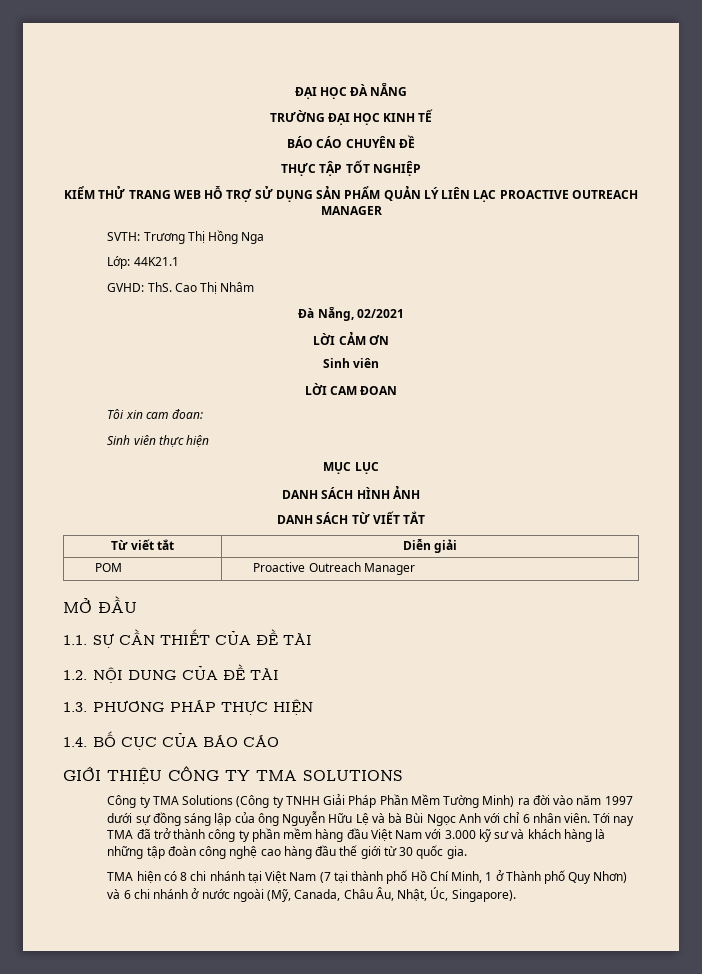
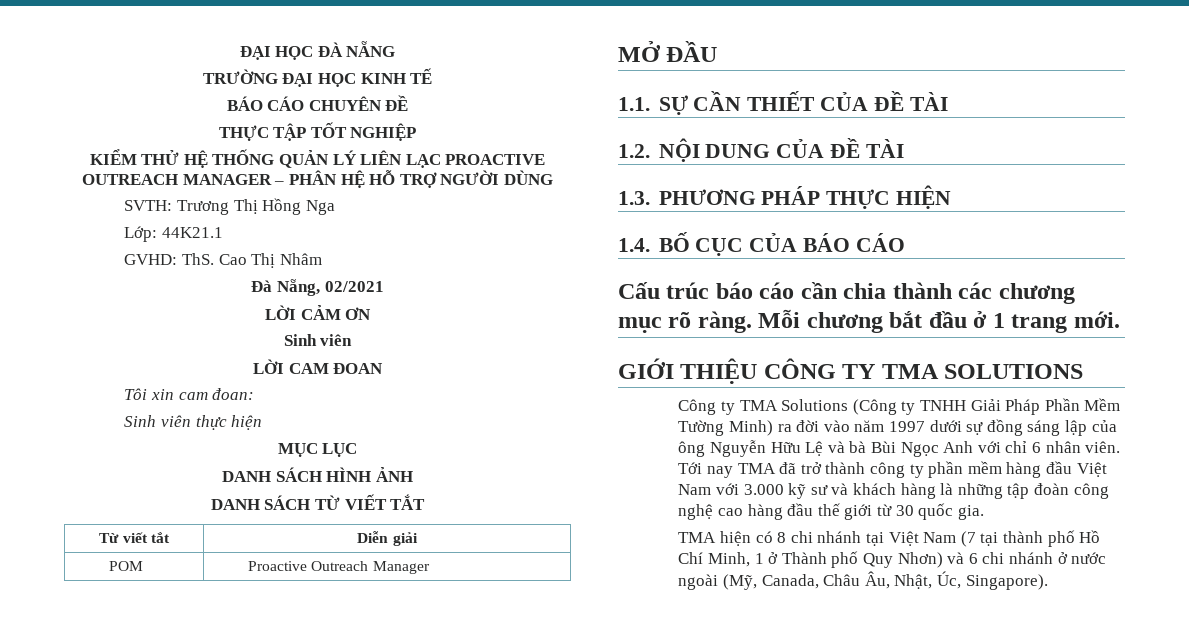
- KIỂM THỬ TRANG WEB HỖ TRỢ SỬ DỤNG SẢN PHẨM QUẢN LÝ LIÊN LẠC PROACTIVE OUTREACH MANAGER
+ KIỂM THỬ HỆ THỐNG QUẢN LÝ LIÊN LẠC PROACTIVE OUTREACH MANAGER – PHÂN HỆ HỖ TRỢ NGƯỜI DÙNG
+ Cấu trúc báo cáo cần chia thành các chương mục rõ ràng. Mỗi chương bắt đầu ở 1 trang mới.

